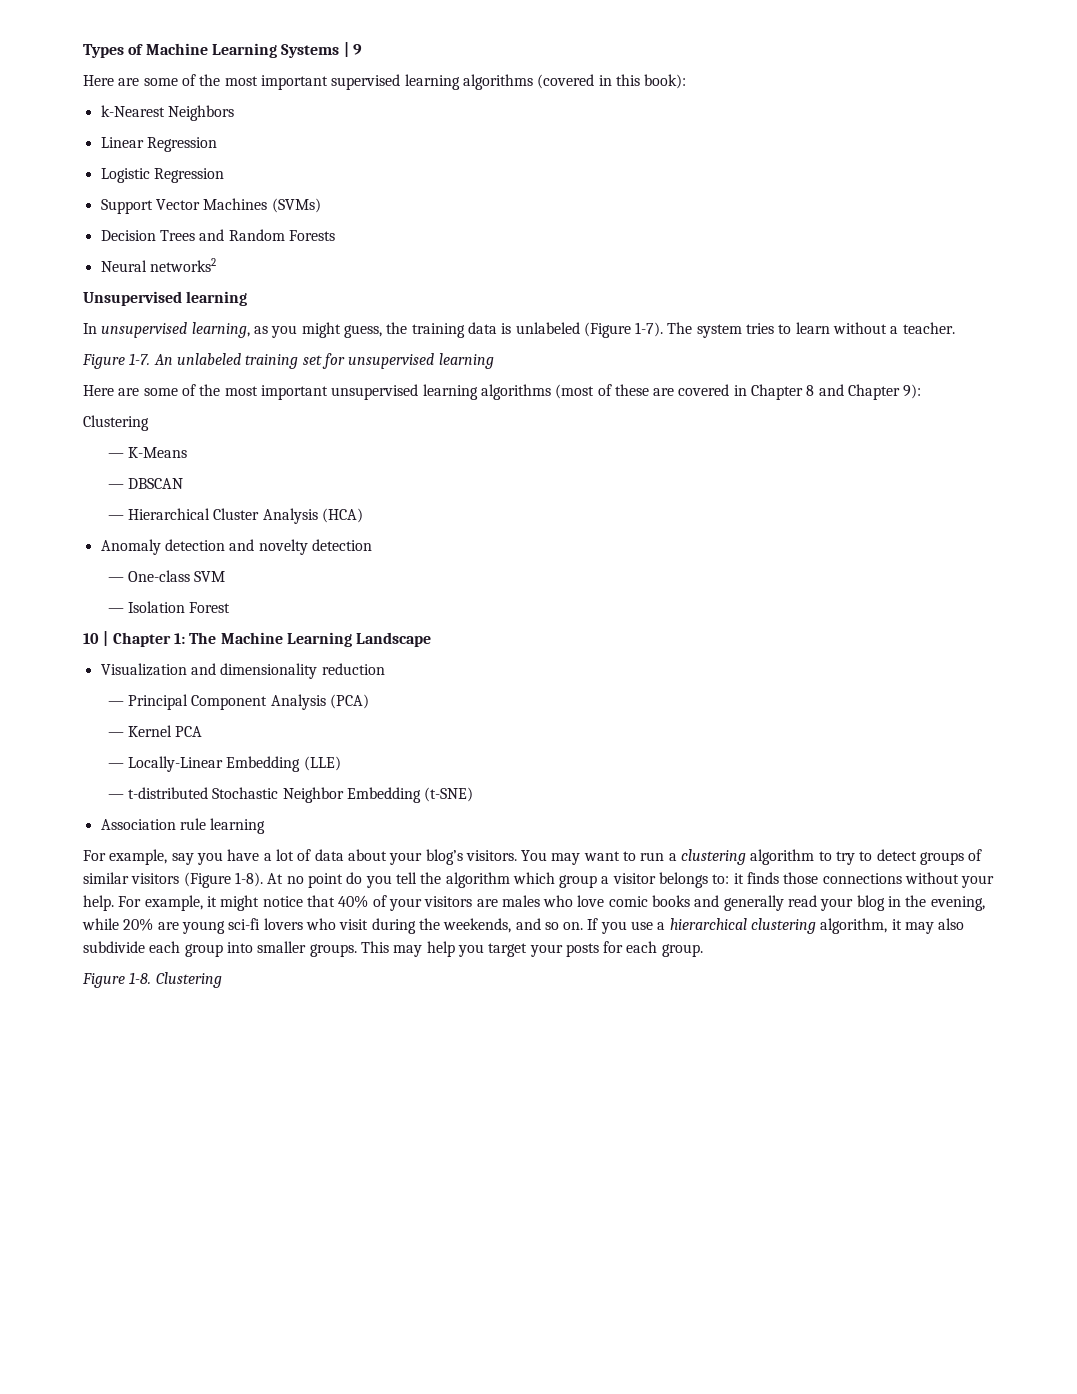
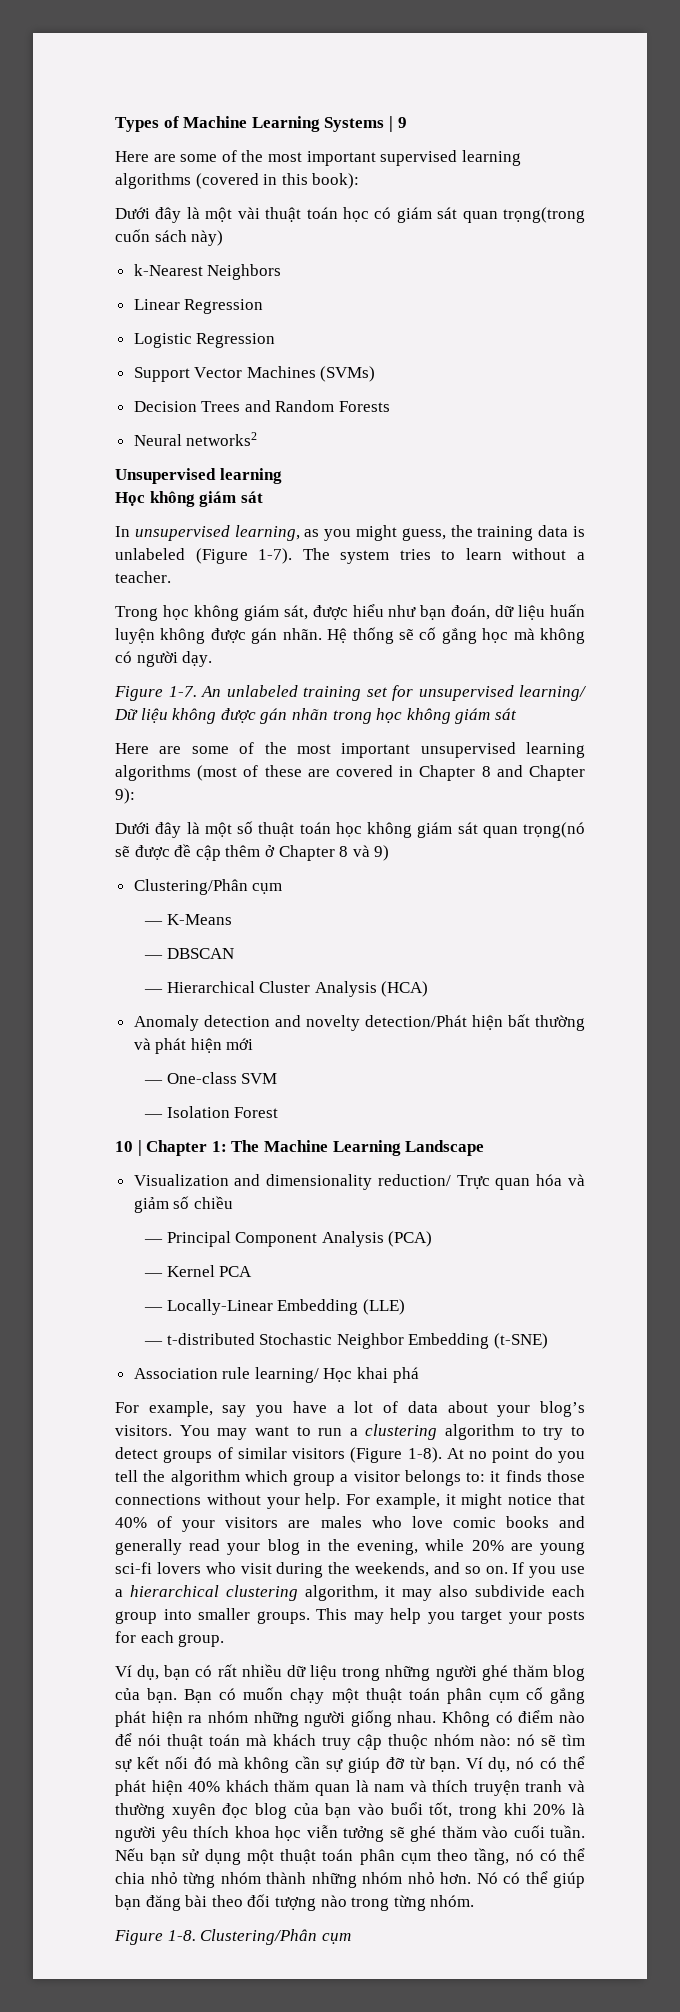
+ Dưới đây là một vài thuật toán học có giám sát quan trọng(trong cuốn sách này)
+ Học không giám sát
+ Trong học không giám sát, được hiểu như bạn đoán, dữ liệu huấn luyện không được gán nhãn. Hệ thống sẽ cố gắng học mà không có người dạy.
- An unlabeled training set for unsupervised learning
+ An unlabeled training set for unsupervised learning/ Dữ liệu không được gán nhãn trong học không giám sát
  Here are some of the most important unsupervised learning algorithms (most of these are covered in Chapter 8 and Chapter 9):
- Clustering
+ Dưới đây là một số thuật toán học không giám sát quan trọng(nó sẽ được đề cập thêm ở Chapter 8 và 9)
+ Clustering/Phân cụm
- Anomaly detection and novelty detection
+ Anomaly detection and novelty detection/Phát hiện bất thường và phát hiện mới
- Visualization and dimensionality reduction
+ Visualization and dimensionality reduction/ Trực quan hóa và giảm số chiều
- Association rule learning
+ Association rule learning/ Học khai phá
+ Ví dụ, bạn có rất nhiều dữ liệu trong những người ghé thăm blog của bạn. Bạn có muốn chạy một thuật toán phân cụm cố gắng phát hiện ra nhóm những người giống nhau. Không có điểm nào để nói thuật toán mà khách truy cập thuộc nhóm nào: nó sẽ tìm sự kết nối đó mà không cần sự giúp đỡ từ bạn. Ví dụ, nó có thể phát hiện 40% khách thăm quan là nam và thích truyện tranh và thường xuyên đọc blog của bạn vào buổi tốt, trong khi 20% là người yêu thích khoa học viễn tưởng sẽ ghé thăm vào cuối tuần. Nếu bạn sử dụng một thuật toán phân cụm theo tầng, nó có thể chia nhỏ từng nhóm thành những nhóm nhỏ hơn. Nó có thể giúp bạn đăng bài theo đối tượng nào trong từng nhóm.
- Figure 1-8. Clustering
+ Figure 1-8. Clustering/Phân cụm

